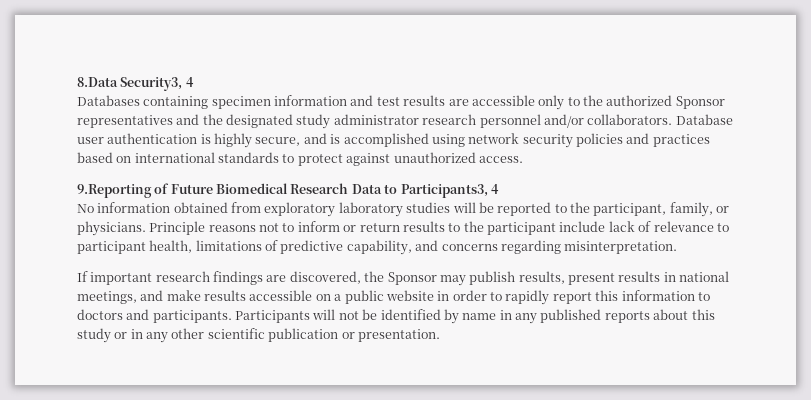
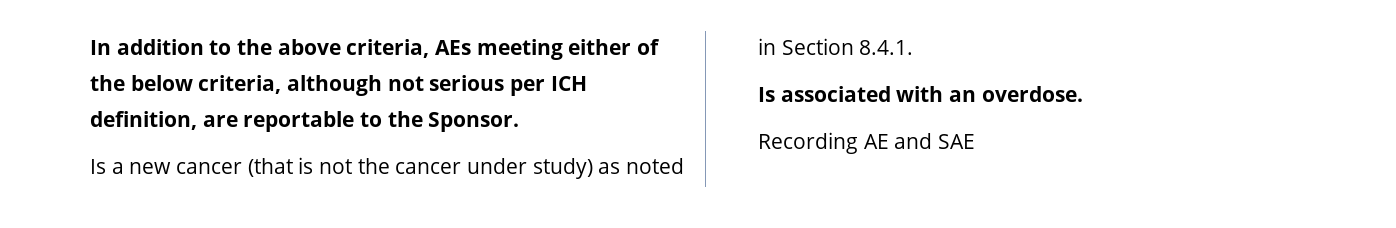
- 8.Data Security3, 4
- Databases containing specimen information and test results are accessible only to the authorized Sponsor representatives and the designated study administrator research personnel and/or collaborators. Database user authentication is highly secure, and is accomplished using network security policies and practices based on international standards to protect against unauthorized access.
- 9.Reporting of Future Biomedical Research Data to Participants3, 4
- No information obtained from exploratory laboratory studies will be reported to the participant, family, or physicians. Principle reasons not to inform or return results to the participant include lack of relevance to participant health, limitations of predictive capability, and concerns regarding misinterpretation.
- If important research findings are discovered, the Sponsor may publish results, present results in national meetings, and make results accessible on a public website in order to rapidly report this information to doctors and participants. Participants will not be identified by name in any published reports about this study or in any other scientific publication or presentation.
+ In addition to the above criteria, AEs meeting either of the below criteria, although not serious per ICH definition, are reportable to the Sponsor.
+ Is a new cancer (that is not the cancer under study) as noted in Section 8.4.1.
+ Is associated with an overdose.
+ Recording AE and SAE

